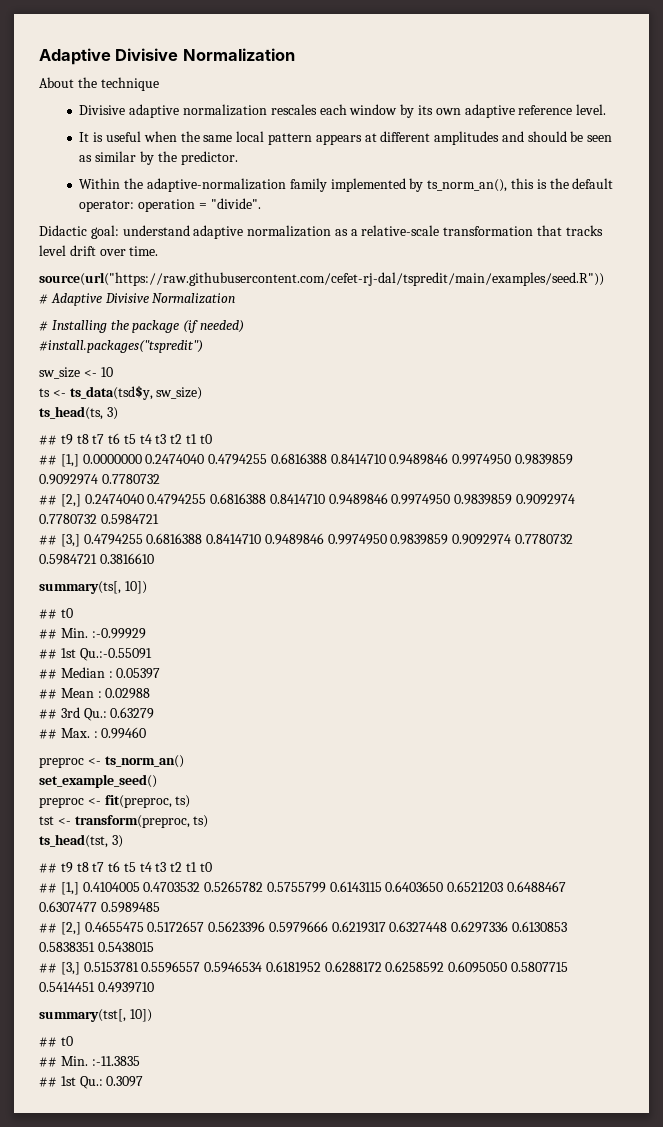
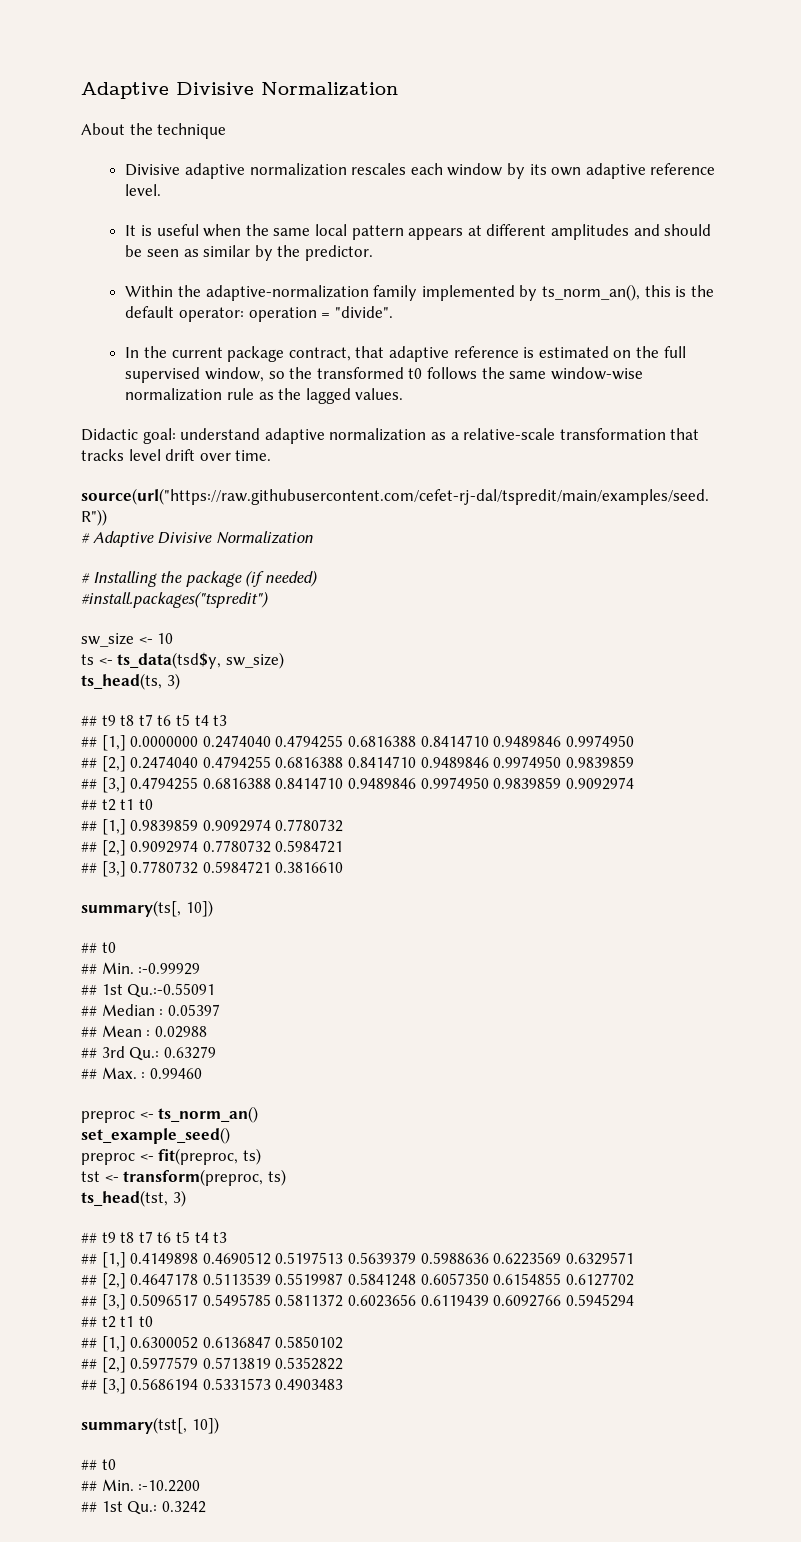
+ In the current package contract, that adaptive reference is estimated on the full supervised window, so the transformed t0 follows the same window-wise normalization rule as the lagged values.
  ts_head(ts, 3)
- ## t9 t8 t7 t6 t5 t4 t3 t2 t1 t0
+ ## t9 t8 t7 t6 t5 t4 t3
- ## [1,] 0.0000000 0.2474040 0.4794255 0.6816388 0.8414710 0.9489846 0.9974950 0.9839859 0.9092974 0.7780732
+ ## [1,] 0.0000000 0.2474040 0.4794255 0.6816388 0.8414710 0.9489846 0.9974950
- ## [2,] 0.2474040 0.4794255 0.6816388 0.8414710 0.9489846 0.9974950 0.9839859 0.9092974 0.7780732 0.5984721
+ ## [2,] 0.2474040 0.4794255 0.6816388 0.8414710 0.9489846 0.9974950 0.9839859
- ## [3,] 0.4794255 0.6816388 0.8414710 0.9489846 0.9974950 0.9839859 0.9092974 0.7780732 0.5984721 0.3816610
+ ## [3,] 0.4794255 0.6816388 0.8414710 0.9489846 0.9974950 0.9839859 0.9092974
+ ## t2 t1 t0
+ ## [1,] 0.9839859 0.9092974 0.7780732
+ ## [2,] 0.9092974 0.7780732 0.5984721
+ ## [3,] 0.7780732 0.5984721 0.3816610
  ts_head(tst, 3)
- ## t9 t8 t7 t6 t5 t4 t3 t2 t1 t0
- ## [1,] 0.4104005 0.4703532 0.5265782 0.5755799 0.6143115 0.6403650 0.6521203 0.6488467 0.6307477 0.5989485
- ## [2,] 0.4655475 0.5172657 0.5623396 0.5979666 0.6219317 0.6327448 0.6297336 0.6130853 0.5838351 0.5438015
- ## [3,] 0.5153781 0.5596557 0.5946534 0.6181952 0.6288172 0.6258592 0.6095050 0.5807715 0.5414451 0.4939710
+ ## t9 t8 t7 t6 t5 t4 t3
+ ## [1,] 0.4149898 0.4690512 0.5197513 0.5639379 0.5988636 0.6223569 0.6329571
+ ## [2,] 0.4647178 0.5113539 0.5519987 0.5841248 0.6057350 0.6154855 0.6127702
+ ## [3,] 0.5096517 0.5495785 0.5811372 0.6023656 0.6119439 0.6092766 0.5945294
+ ## t2 t1 t0
+ ## [1,] 0.6300052 0.6136847 0.5850102
+ ## [2,] 0.5977579 0.5713819 0.5352822
+ ## [3,] 0.5686194 0.5331573 0.4903483
- ## Min. :-11.3835
+ ## Min. :-10.2200
- ## 1st Qu.: 0.3097
+ ## 1st Qu.: 0.3242

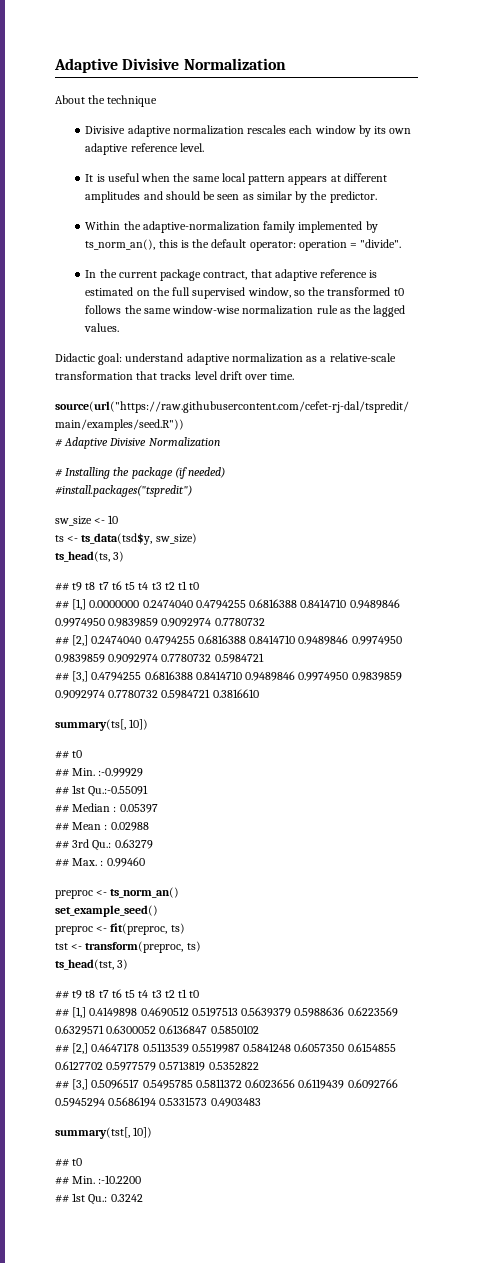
  ts_head(ts, 3)
- ## t9 t8 t7 t6 t5 t4 t3
+ ## t9 t8 t7 t6 t5 t4 t3 t2 t1 t0
- ## [1,] 0.0000000 0.2474040 0.4794255 0.6816388 0.8414710 0.9489846 0.9974950
+ ## [1,] 0.0000000 0.2474040 0.4794255 0.6816388 0.8414710 0.9489846 0.9974950 0.9839859 0.9092974 0.7780732
- ## [2,] 0.2474040 0.4794255 0.6816388 0.8414710 0.9489846 0.9974950 0.9839859
+ ## [2,] 0.2474040 0.4794255 0.6816388 0.8414710 0.9489846 0.9974950 0.9839859 0.9092974 0.7780732 0.5984721
- ## [3,] 0.4794255 0.6816388 0.8414710 0.9489846 0.9974950 0.9839859 0.9092974
- ## t2 t1 t0
- ## [1,] 0.9839859 0.9092974 0.7780732
- ## [2,] 0.9092974 0.7780732 0.5984721
- ## [3,] 0.7780732 0.5984721 0.3816610
+ ## [3,] 0.4794255 0.6816388 0.8414710 0.9489846 0.9974950 0.9839859 0.9092974 0.7780732 0.5984721 0.3816610
  ts_head(tst, 3)
- ## t9 t8 t7 t6 t5 t4 t3
+ ## t9 t8 t7 t6 t5 t4 t3 t2 t1 t0
- ## [1,] 0.4149898 0.4690512 0.5197513 0.5639379 0.5988636 0.6223569 0.6329571
+ ## [1,] 0.4149898 0.4690512 0.5197513 0.5639379 0.5988636 0.6223569 0.6329571 0.6300052 0.6136847 0.5850102
- ## [2,] 0.4647178 0.5113539 0.5519987 0.5841248 0.6057350 0.6154855 0.6127702
+ ## [2,] 0.4647178 0.5113539 0.5519987 0.5841248 0.6057350 0.6154855 0.6127702 0.5977579 0.5713819 0.5352822
- ## [3,] 0.5096517 0.5495785 0.5811372 0.6023656 0.6119439 0.6092766 0.5945294
- ## t2 t1 t0
- ## [1,] 0.6300052 0.6136847 0.5850102
- ## [2,] 0.5977579 0.5713819 0.5352822
- ## [3,] 0.5686194 0.5331573 0.4903483
+ ## [3,] 0.5096517 0.5495785 0.5811372 0.6023656 0.6119439 0.6092766 0.5945294 0.5686194 0.5331573 0.4903483

